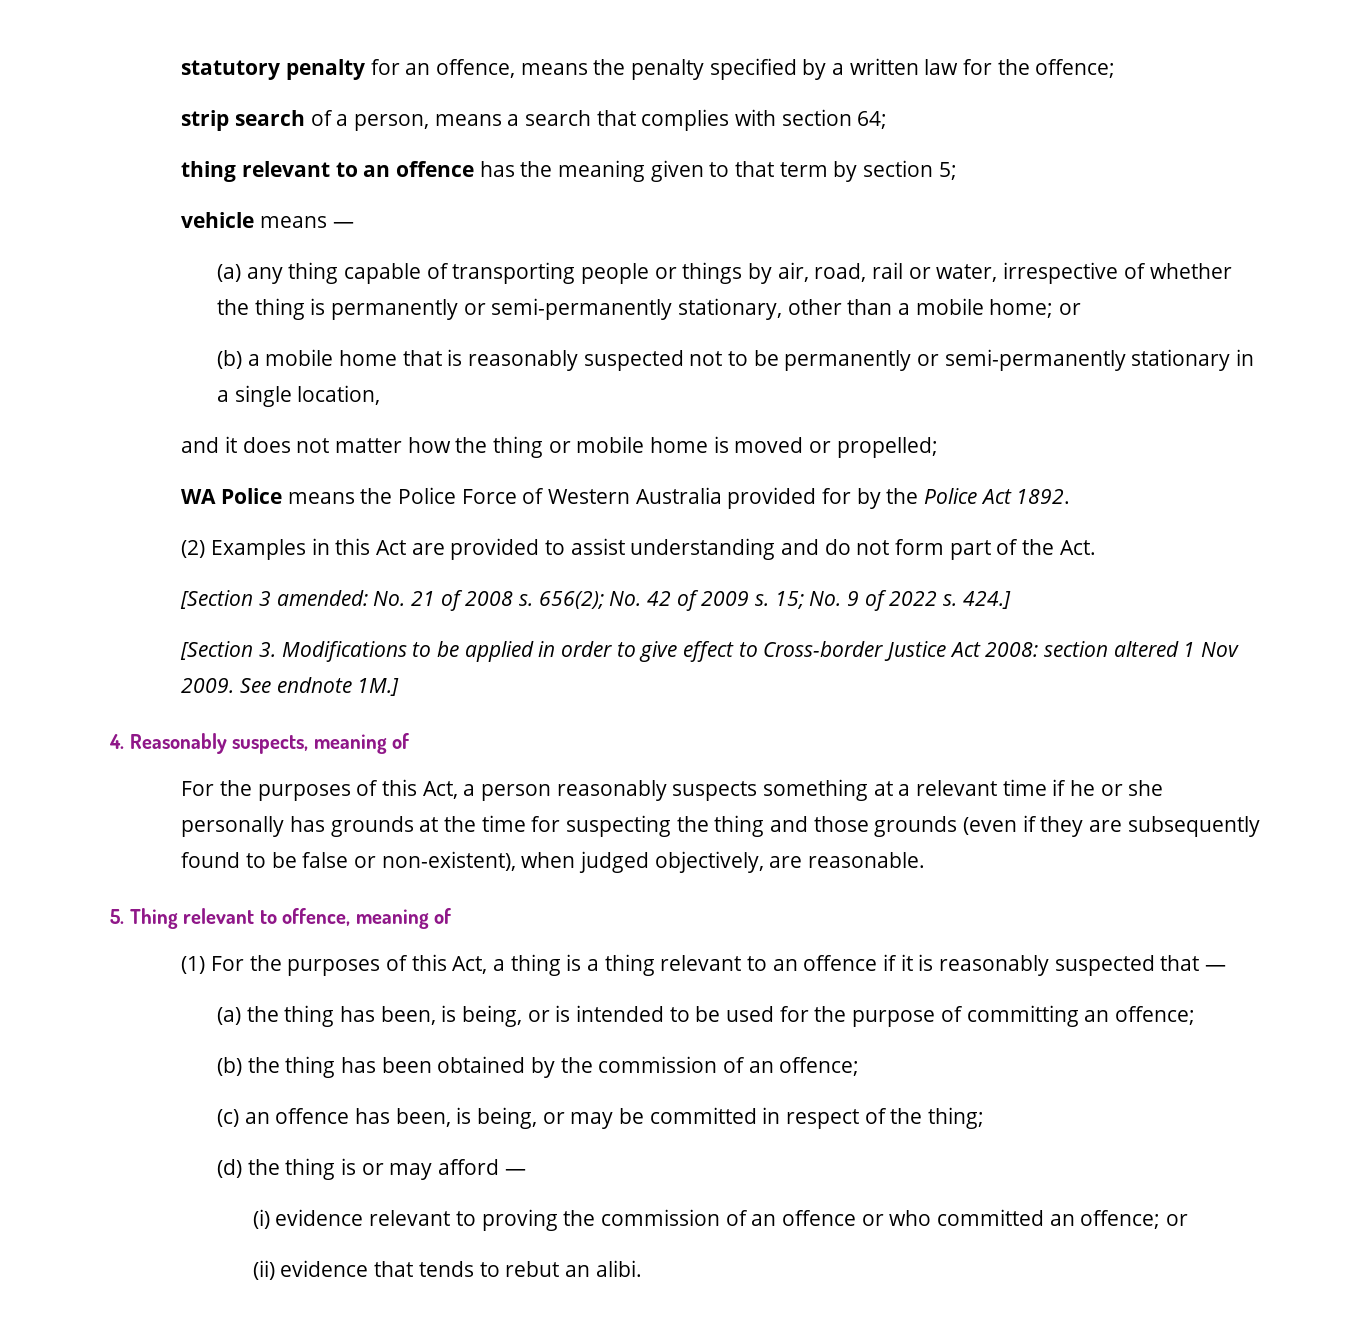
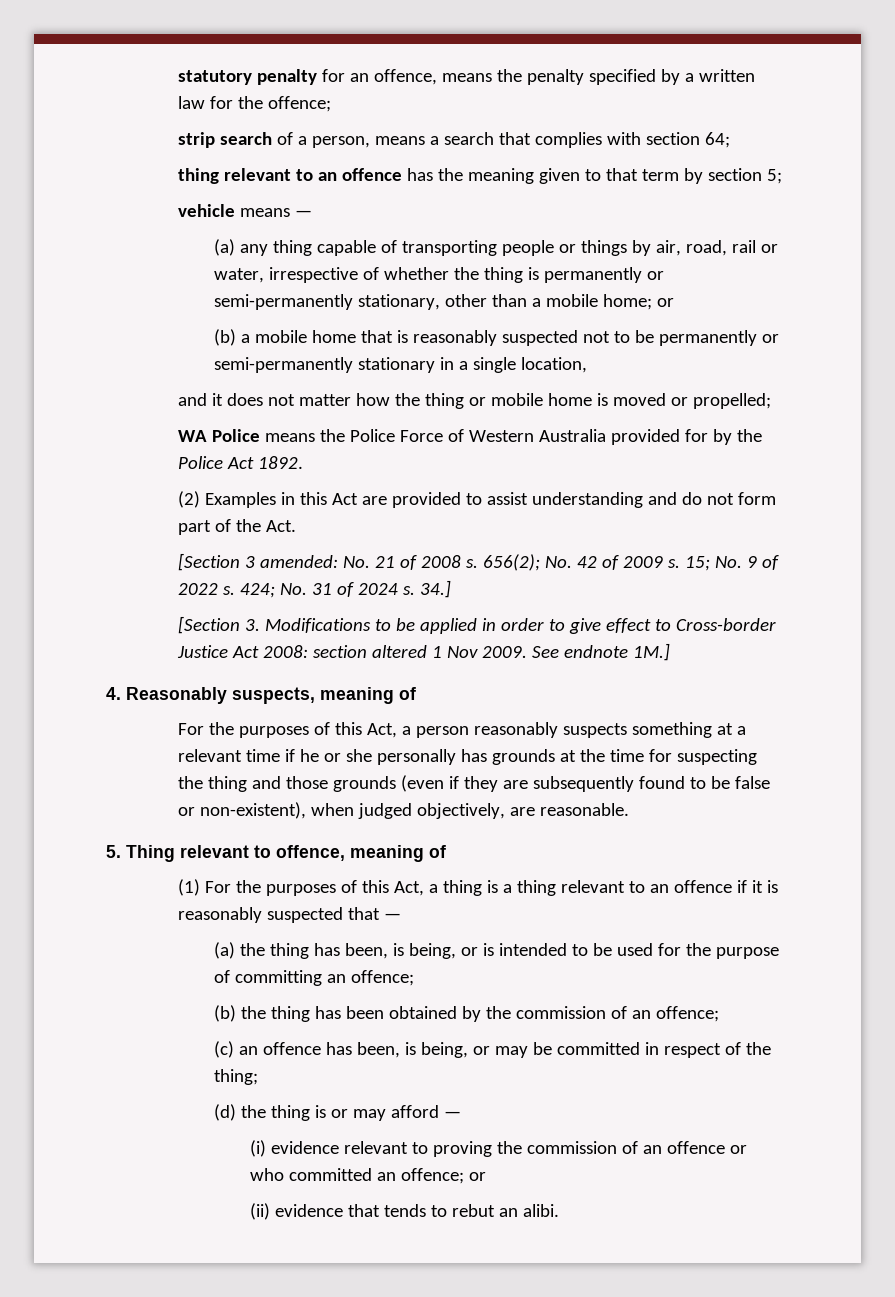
- 424.]
+ 424; No. 31 of 2024 s. 34.]

